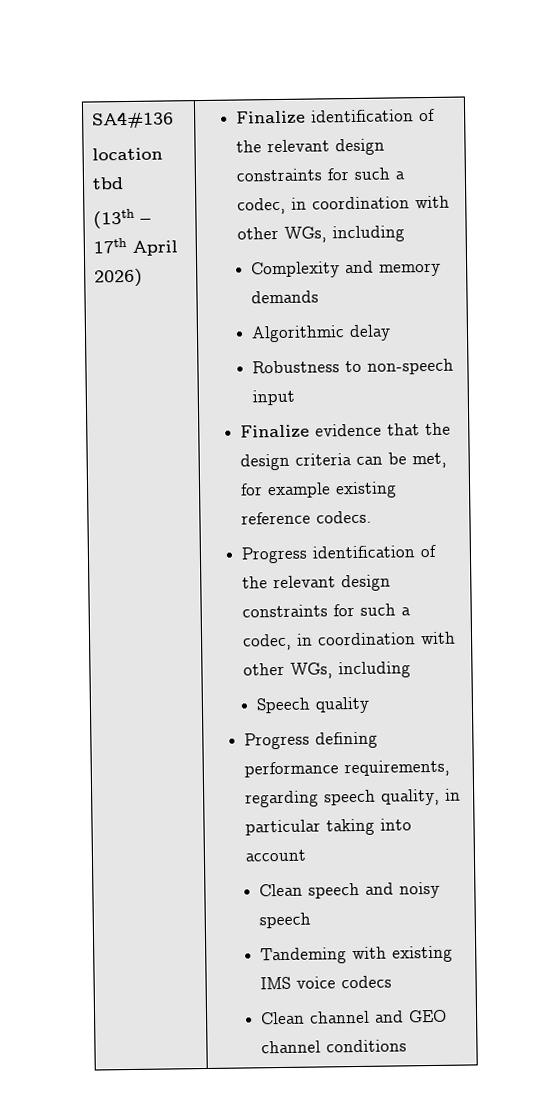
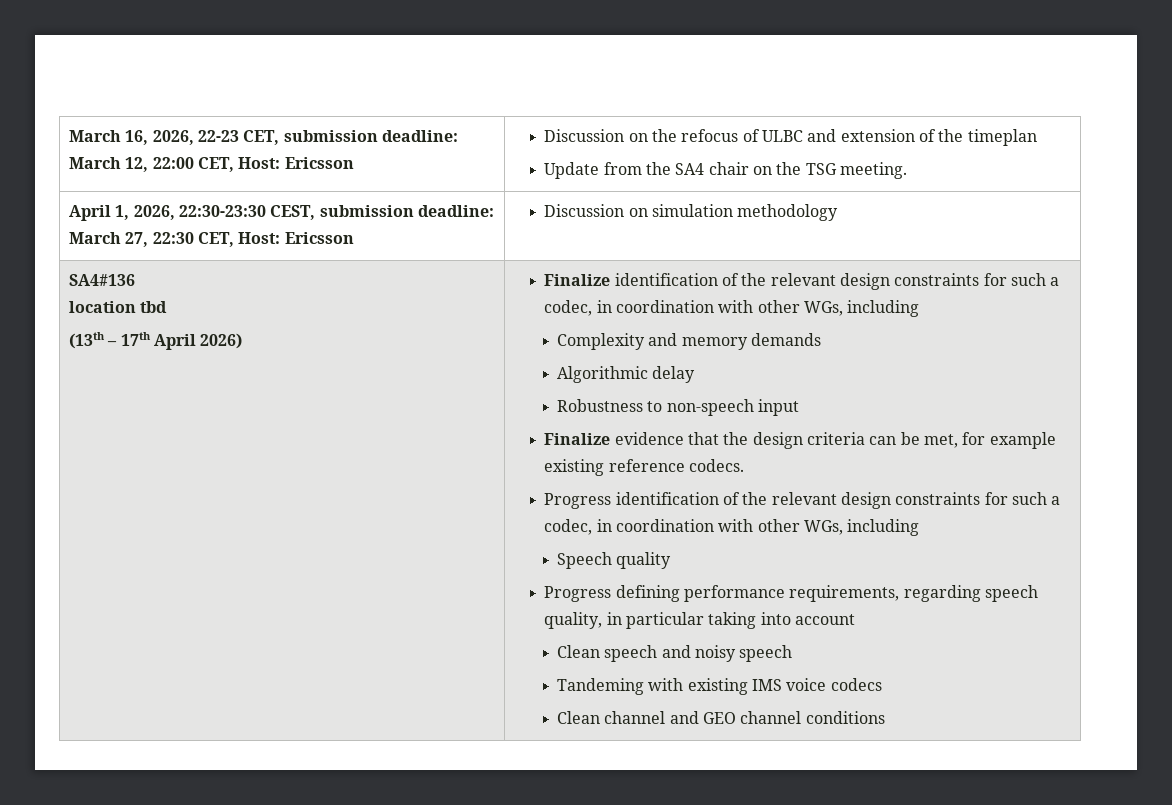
+ March 16, 2026, 22-23 CET, submission deadline: March 12, 22:00 CET, Host: Ericsson | Discussion on the refocus of ULBC and extension of the timeplan
+ Update from the SA4 chair on the TSG meeting.
+ April 1, 2026, 22:30-23:30 CEST, submission deadline: March 27, 22:30 CET, Host: Ericsson | Discussion on simulation methodology

